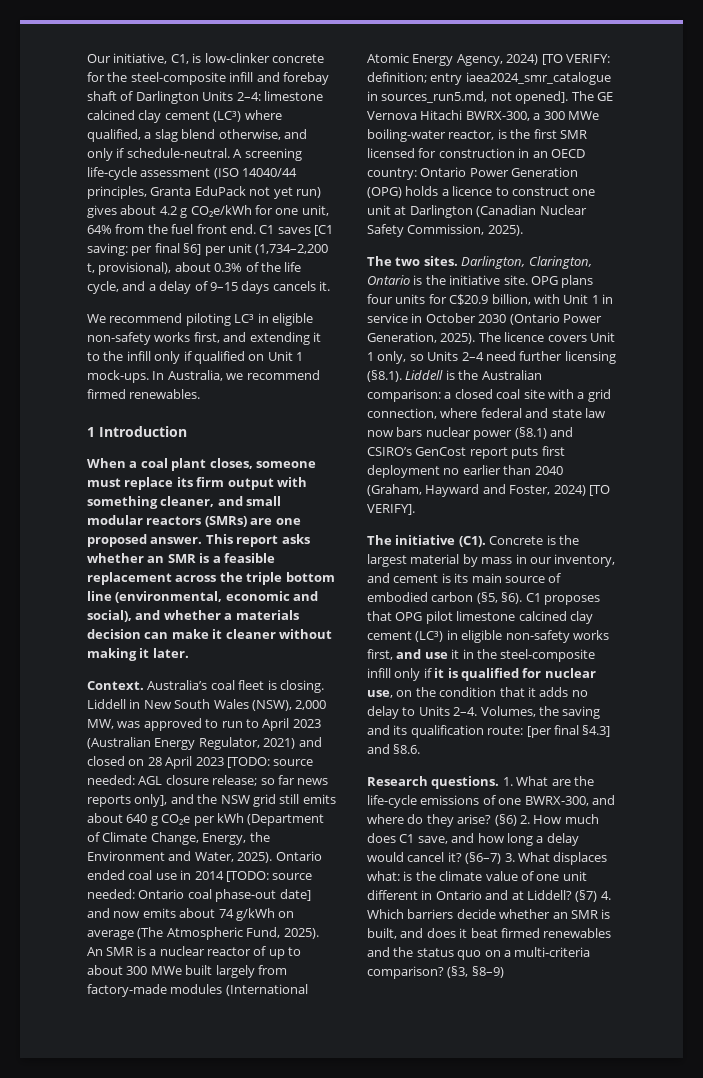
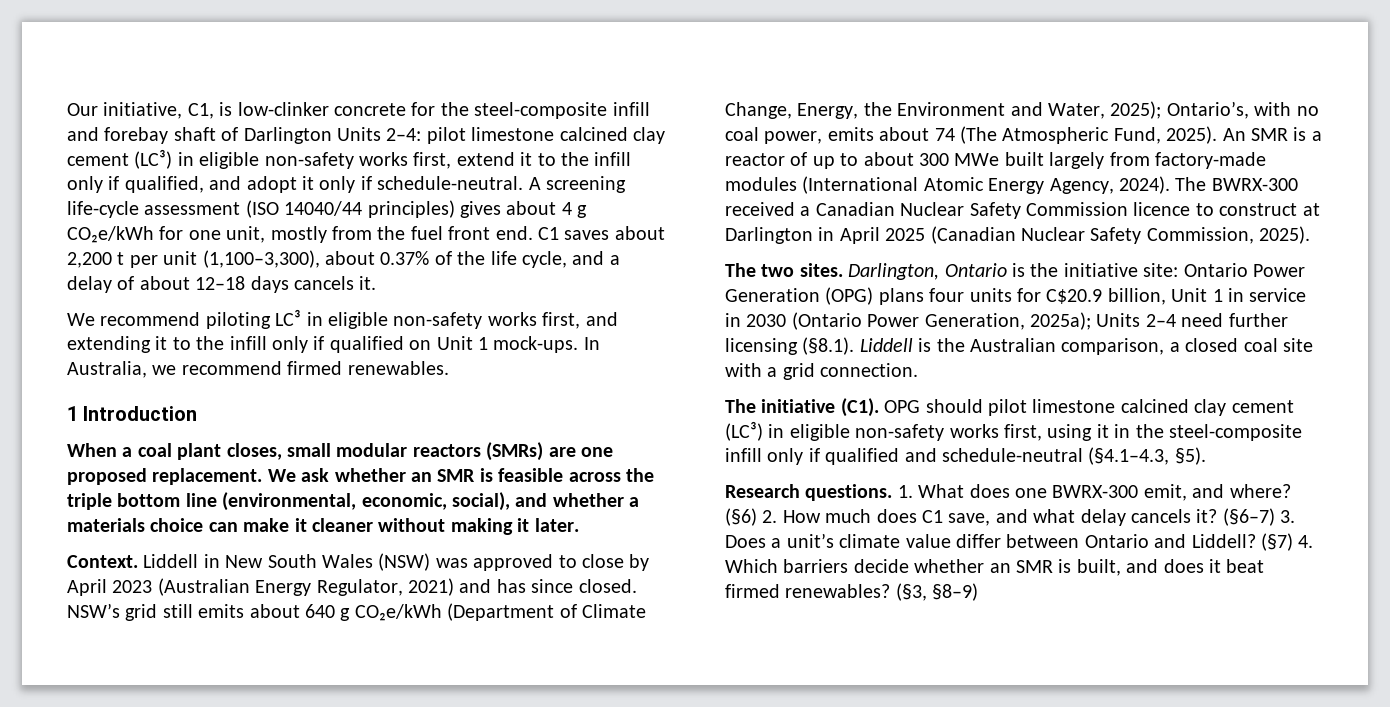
- Our initiative, C1, is low-clinker concrete for the steel-composite infill and forebay shaft of Darlington Units 2–4: limestone calcined clay cement (LC³) where qualified, a slag blend otherwise, and only if schedule-neutral.
+ Our initiative, C1, is low-clinker concrete for the steel-composite infill and forebay shaft of Darlington Units 2–4: pilot limestone calcined clay cement (LC³) in eligible non-safety works first, extend it to the infill only if qualified, and adopt it only if schedule-neutral.
- A screening life-cycle assessment (ISO 14040/44 principles, Granta EduPack not yet run) gives about 4.2 g CO₂e/kWh for one unit, 64% from the fuel front end.
+ A screening life-cycle assessment (ISO 14040/44 principles) gives about 4 g CO₂e/kWh for one unit, mostly from the fuel front end.
- C1 saves [C1 saving: per final §6] per unit (1,734–2,200 t, provisional), about 0.3% of the life cycle, and a delay of 9–15 days cancels it.
+ C1 saves about 2,200 t per unit (1,100–3,300), about 0.37% of the life cycle, and a delay of about 12–18 days cancels it.
- When a coal plant closes, someone must replace its firm output with something cleaner, and small modular reactors (SMRs) are one proposed answer. This report asks whether an SMR is a feasible replacement across the triple bottom line (environmental, economic and social), and whether a materials decision can make it cleaner without making it later.
+ When a coal plant closes, small modular reactors (SMRs) are one proposed replacement. We ask whether an SMR is feasible across the triple bottom line (environmental, economic, social), and whether a materials choice can make it cleaner without making it later.
- Australia’s coal fleet is closing.
- Liddell in New South Wales (NSW), 2,000 MW, was approved to run to April 2023 (Australian Energy Regulator, 2021) and closed on 28 April 2023 [TODO: source needed: AGL closure release; so far news reports only], and the NSW grid still emits about 640 g CO₂e per kWh (Department of Climate Change, Energy, the Environment and Water, 2025). Ontario ended coal use in 2014 [TODO: source needed: Ontario coal phase-out date] and now emits about 74 g/kWh on average (The Atmospheric Fund, 2025).
+ Liddell in New South Wales (NSW) was approved to close by April 2023 (Australian Energy Regulator, 2021) and has since closed. NSW’s grid still emits about 640 g CO₂e/kWh (Department of Climate Change, Energy, the Environment and Water, 2025); Ontario’s, with no coal power, emits about 74 (The Atmospheric Fund, 2025).
- An SMR is a nuclear reactor of up to about 300 MWe built largely from factory-made modules (International Atomic Energy Agency, 2024) [TO VERIFY: definition; entry iaea2024_smr_catalogue in sources_run5.md, not opened]. The GE Vernova Hitachi BWRX-300, a 300 MWe boiling-water reactor, is the first SMR licensed for construction in an OECD country: Ontario Power Generation (OPG) holds a licence to construct one unit at Darlington (Canadian Nuclear Safety Commission, 2025).
+ An SMR is a reactor of up to about 300 MWe built largely from factory-made modules (International Atomic Energy Agency, 2024). The BWRX-300 received a Canadian Nuclear Safety Commission licence to construct at Darlington in April 2025 (Canadian Nuclear Safety Commission, 2025).
- Darlington, Clarington, Ontario is the initiative site. OPG plans four units for C$20.9 billion, with Unit 1 in service in October 2030 (Ontario Power Generation, 2025). The licence covers Unit 1 only, so Units 2–4 need further licensing (§8.1). Liddell is the Australian comparison: a closed coal site with a grid connection, where federal and state law now bars nuclear power (§8.1) and CSIRO’s GenCost report puts first deployment no earlier than 2040 (Graham, Hayward and Foster, 2024) [TO VERIFY].
- The initiative (C1). Concrete is the largest material by mass in our inventory, and cement is its main source of embodied carbon (§5, §6). C1 proposes that OPG pilot limestone calcined clay cement (LC³) in eligible non-safety works first, and use it in the steel-composite infill only if it is qualified for nuclear use, on the condition that it adds no delay to Units 2–4. Volumes, the saving and its qualification route: [per final §4.3] and §8.6.
- Research questions. 1. What are the life-cycle emissions of one BWRX-300, and where do they arise?
+ Darlington, Ontario is the initiative site: Ontario Power Generation (OPG) plans four units for C$20.9 billion, Unit 1 in service in 2030 (Ontario Power Generation, 2025a); Units 2–4 need further licensing (§8.1). Liddell is the Australian comparison, a closed coal site with a grid connection.
+ The initiative (C1). OPG should pilot limestone calcined clay cement (LC³) in eligible non-safety works first, using it in the steel-composite infill only if qualified and schedule-neutral (§4.1–4.3, §5).
+ Research questions. 1. What does one BWRX-300 emit, and where?
- (§6) 2. How much does C1 save, and how long a delay would cancel it? (§6–7) 3. What displaces what: is the climate value of one unit different in Ontario and at Liddell?
+ (§6) 2. How much does C1 save, and what delay cancels it? (§6–7) 3. Does a unit’s climate value differ between Ontario and Liddell?
- (§7) 4. Which barriers decide whether an SMR is built, and does it beat firmed renewables and the status quo on a multi-criteria comparison?
+ (§7) 4. Which barriers decide whether an SMR is built, and does it beat firmed renewables?

